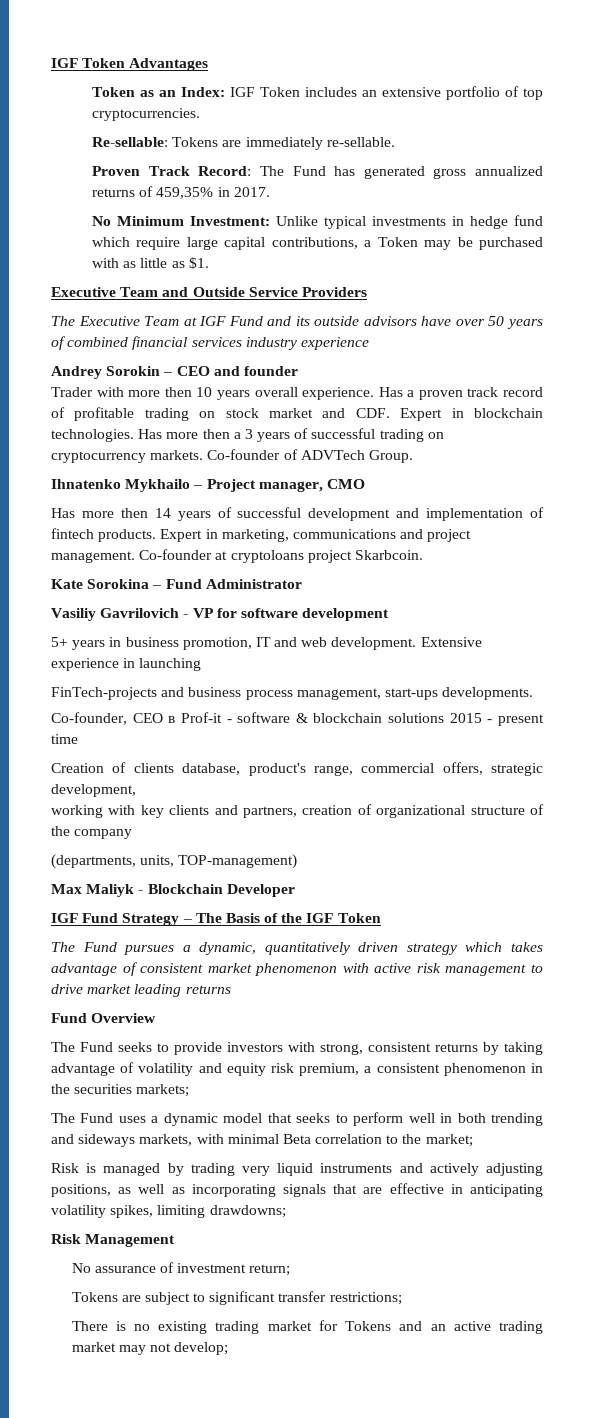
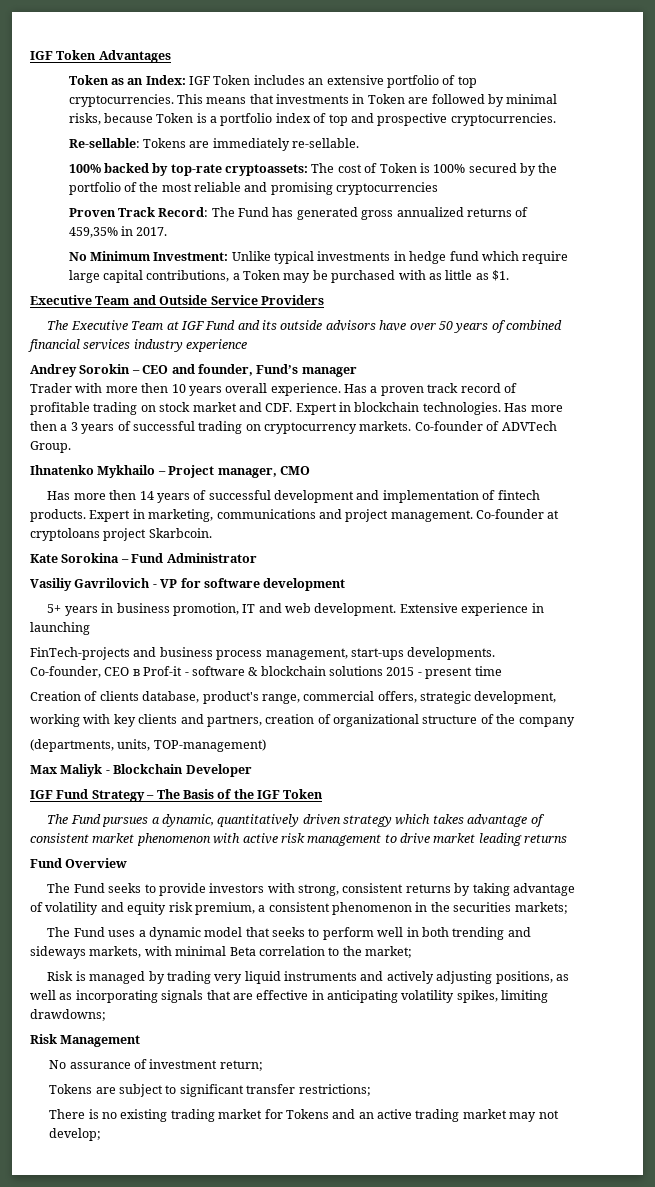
+ This means that investments in Token are followed by minimal risks, because Token is a portfolio index of top and prospective cryptocurrencies.
+ 100% backed by top-rate cryptoassets: The cost of Token is 100% secured by the portfolio of the most reliable and promising cryptocurrencies
- Andrey Sorokin – CEO and founder
+ Andrey Sorokin – CEO and founder, Fund’s manager

